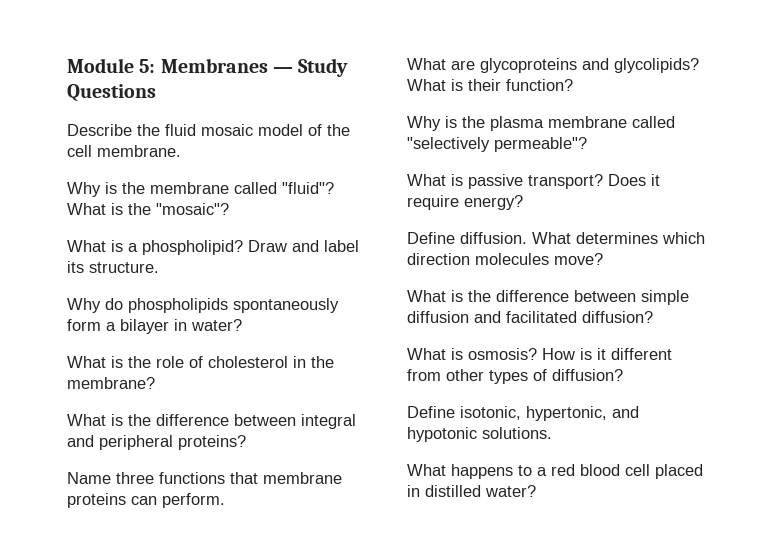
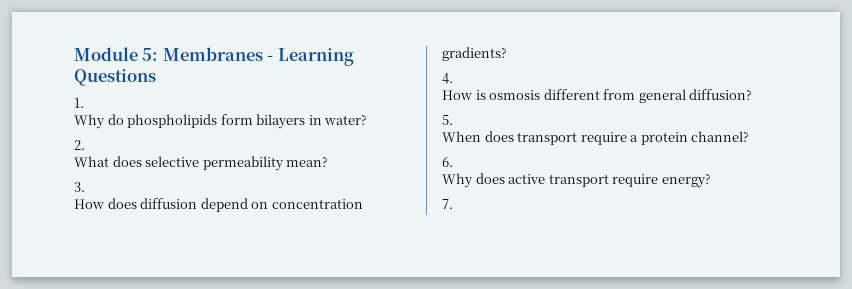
- Module 5: Membranes — Study Questions
+ Module 5: Membranes - Learning Questions
- Describe the fluid mosaic model of the cell membrane.
- Why is the membrane called "fluid"? What is the "mosaic"?
- What is a phospholipid? Draw and label its structure.
- Why do phospholipids spontaneously form a bilayer in water?
- What is the role of cholesterol in the membrane?
- What is the difference between integral and peripheral proteins?
- Name three functions that membrane proteins can perform.
- What are glycoproteins and glycolipids? What is their function?
- Why is the plasma membrane called "selectively permeable"?
- What is passive transport? Does it require energy?
- Define diffusion. What determines which direction molecules move?
- What is the difference between simple diffusion and facilitated diffusion?
- What is osmosis? How is it different from other types of diffusion?
- Define isotonic, hypertonic, and hypotonic solutions.
- What happens to a red blood cell placed in distilled water?
+ 1.
+ Why do phospholipids form bilayers in water?
+ 2.
+ What does selective permeability mean?
+ 3.
+ How does diffusion depend on concentration gradients?
+ 4.
+ How is osmosis different from general diffusion?
+ 5.
+ When does transport require a protein channel?
+ 6.
+ Why does active transport require energy?
+ 7.

